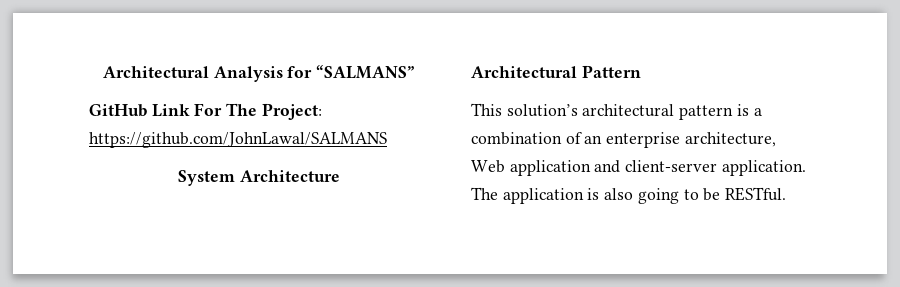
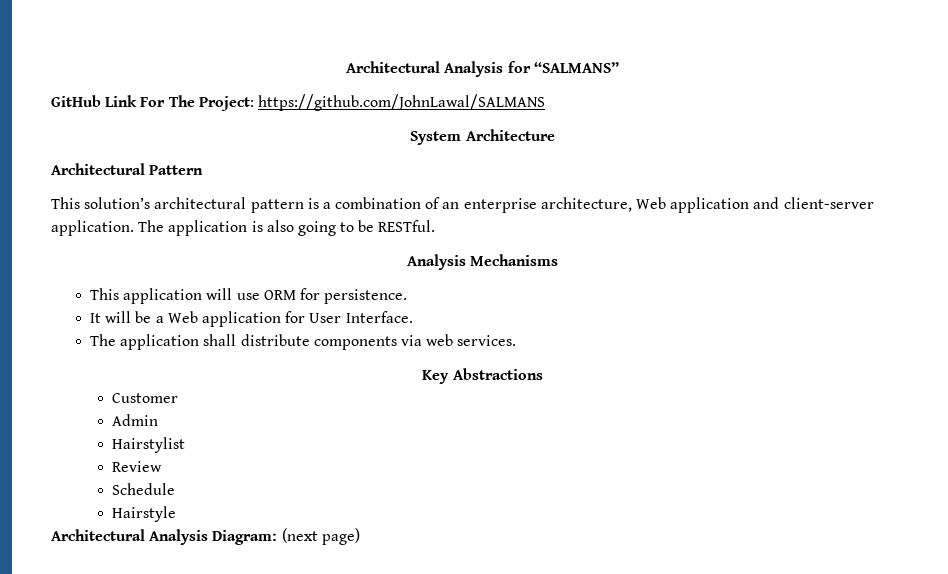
+ Analysis Mechanisms
+ This application will use ORM for persistence.
+ It will be a Web application for User Interface.
+ The application shall distribute components via web services.
+ Key Abstractions
+ Customer
+ Admin
+ Hairstylist
+ Review
+ Schedule
+ Hairstyle
+ Architectural Analysis Diagram: (next page)

